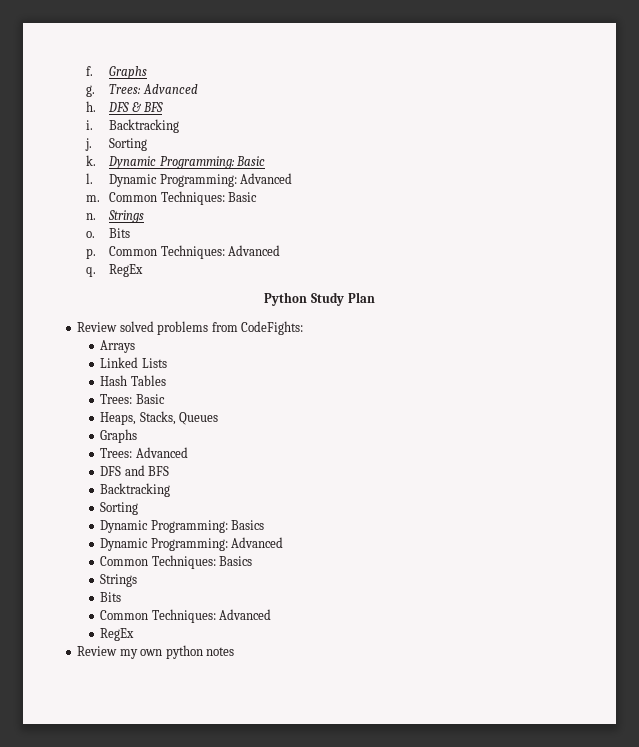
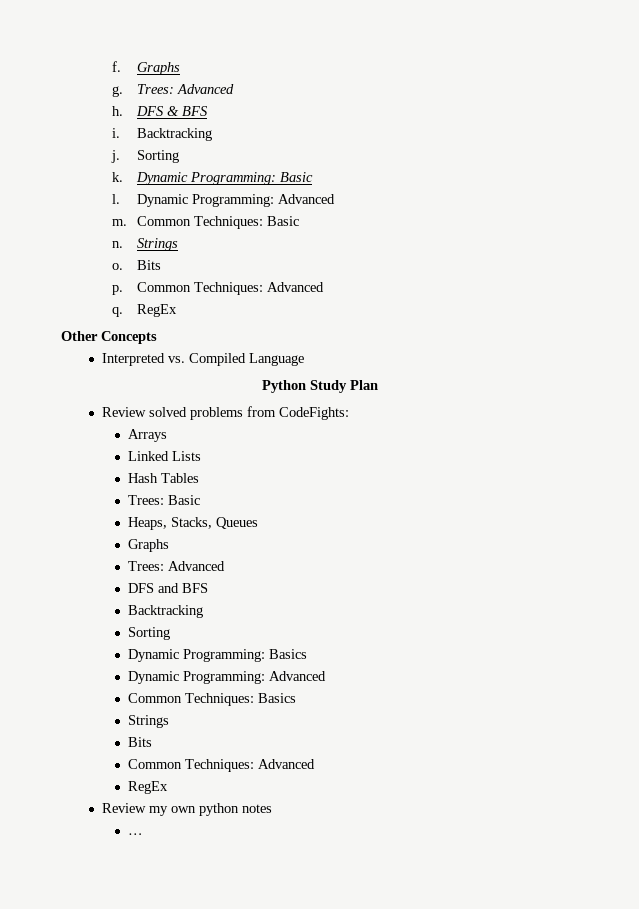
+ Other Concepts
+ Interpreted vs. Compiled Language
+ …

